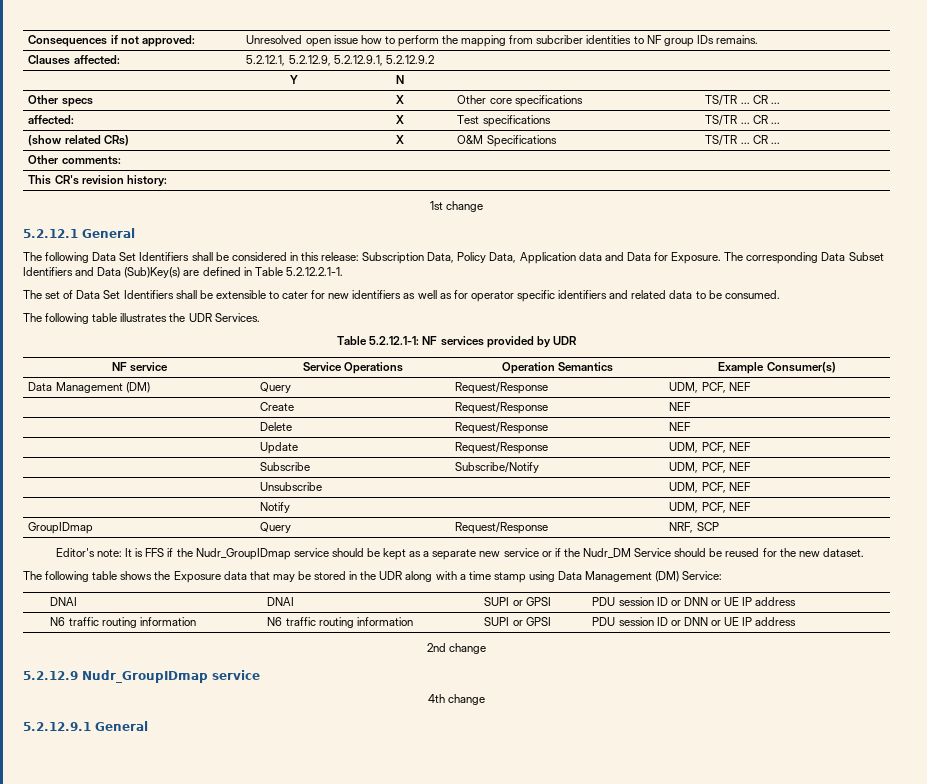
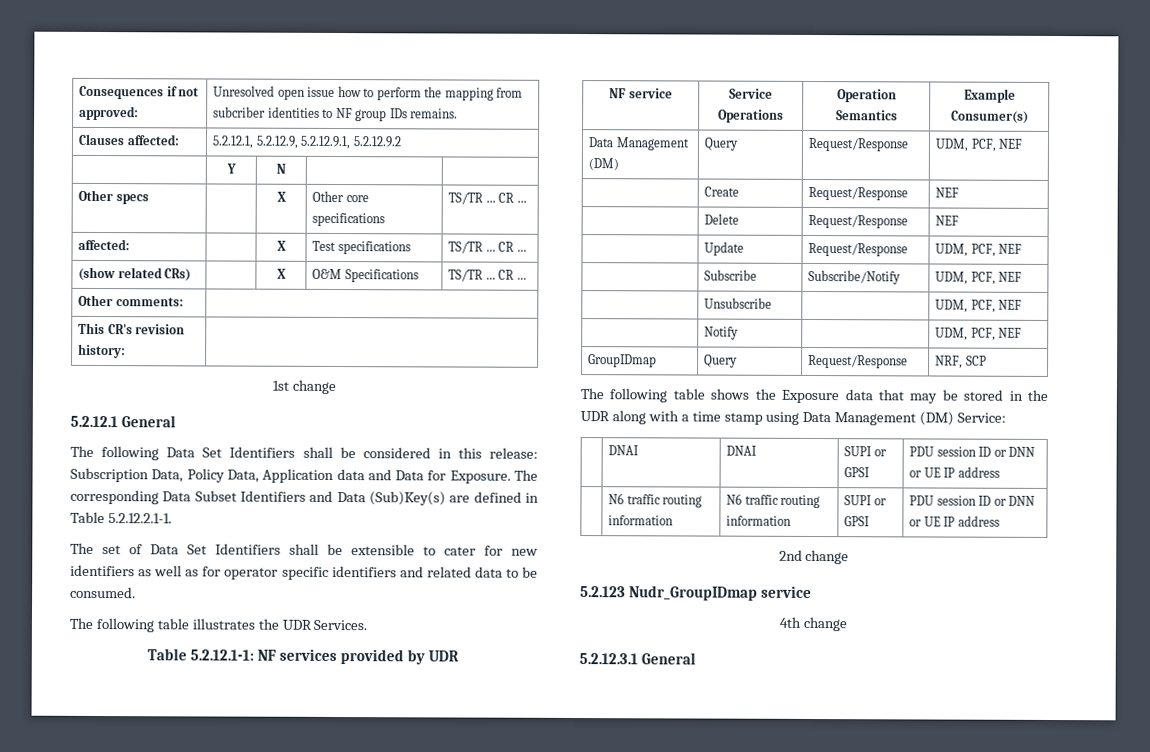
- Editor's note: It is FFS if the Nudr_GroupIDmap service should be kept as a separate new service or if the Nudr_DM Service should be reused for the new dataset.
- 5.2.12.9 Nudr_GroupIDmap service
+ 5.2.123 Nudr_GroupIDmap service
- 5.2.12.9.1 General
+ 5.2.12.3.1 General

